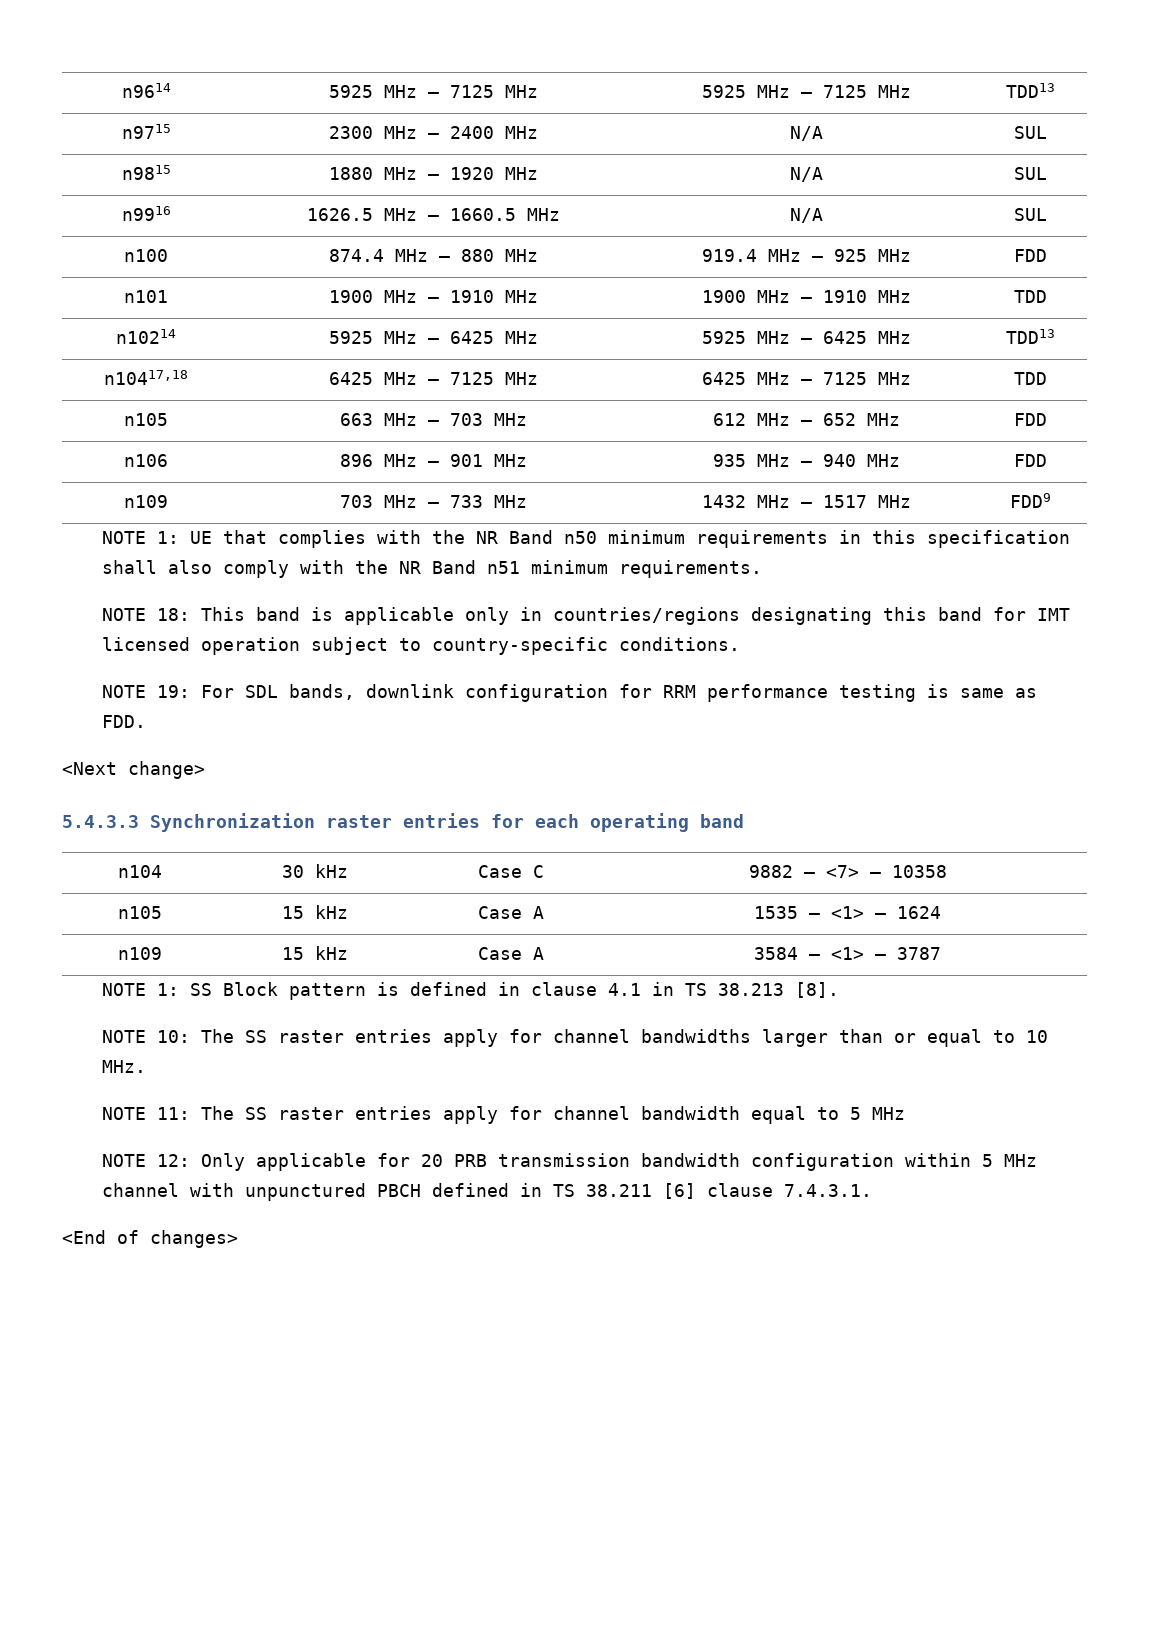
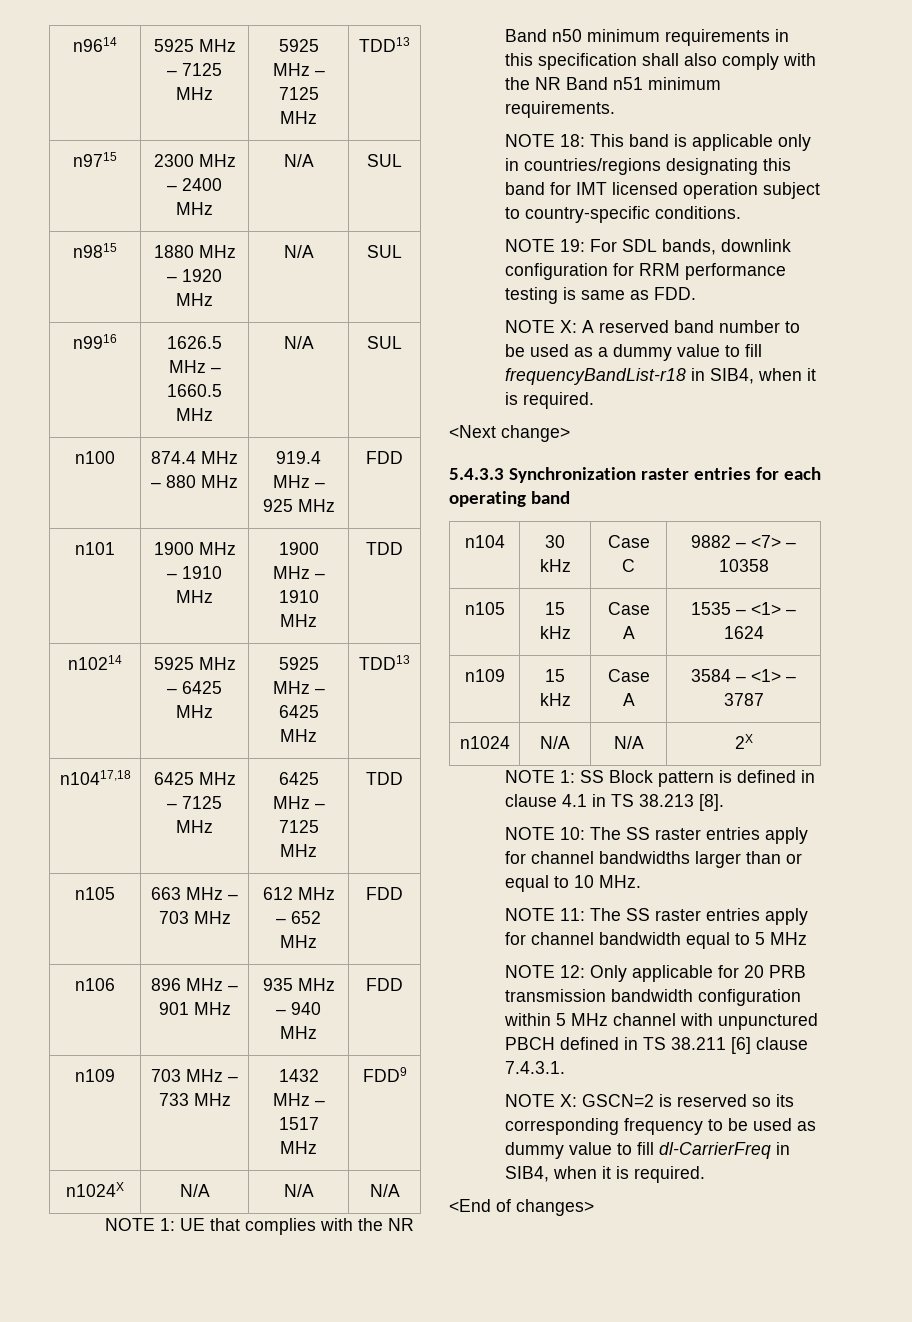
+ n1024X | N/A | N/A | N/A
+ NOTE X: A reserved band number to be used as a dummy value to fill frequencyBandList-r18 in SIB4, when it is required.
+ n1024 | N/A | N/A | 2X
+ NOTE X: GSCN=2 is reserved so its corresponding frequency to be used as dummy value to fill dl-CarrierFreq in SIB4, when it is required.

